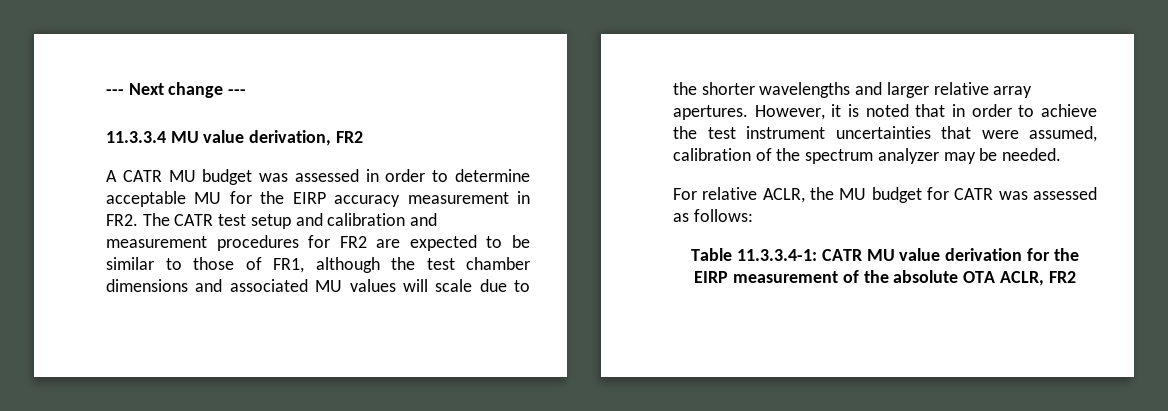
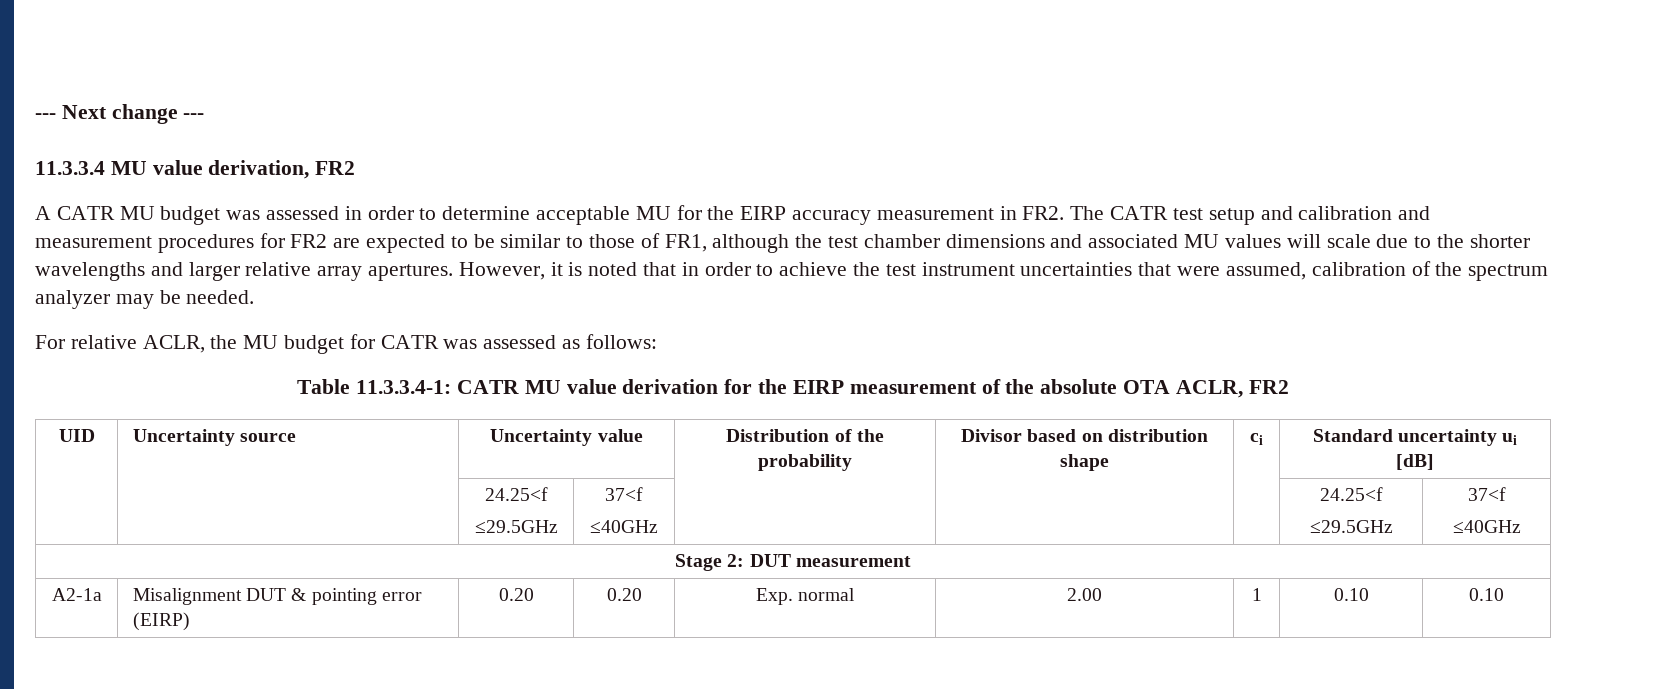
+ UID | Uncertainty source | Uncertainty value | Distribution of the probability | Divisor based on distribution shape | ci | Standard uncertainty ui [dB]
+ | | 24.25<f
+ ≤29.5GHz | 37<f
+ ≤40GHz | | | | 24.25<f
+ ≤29.5GHz | 37<f
+ ≤40GHz
+ Stage 2: DUT measurement
+ A2-1a | Misalignment DUT & pointing error (EIRP) | 0.20 | 0.20 | Exp. normal | 2.00 | 1 | 0.10 | 0.10

